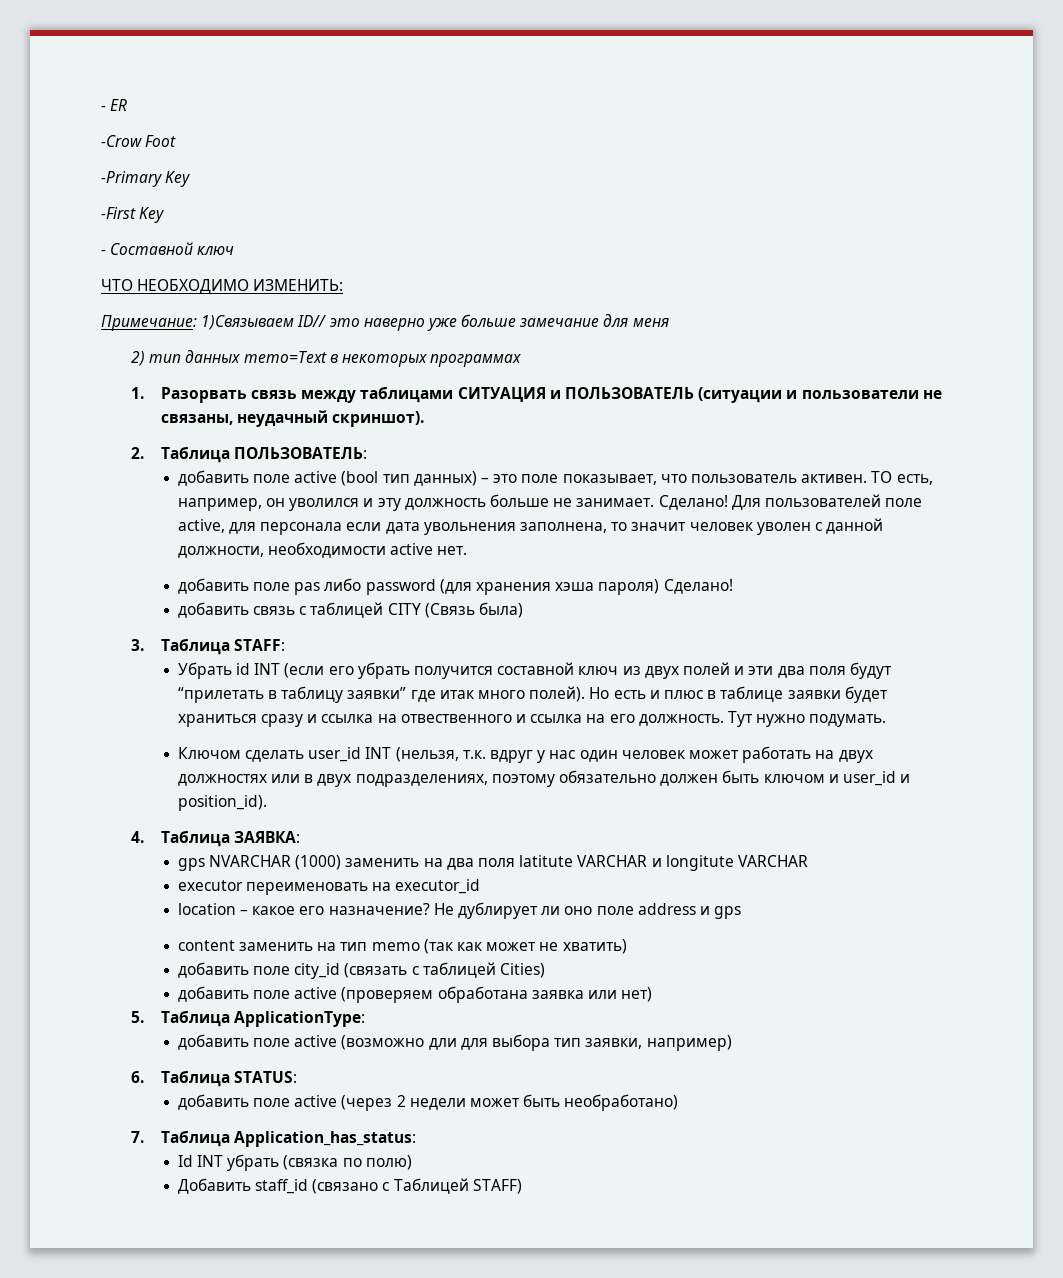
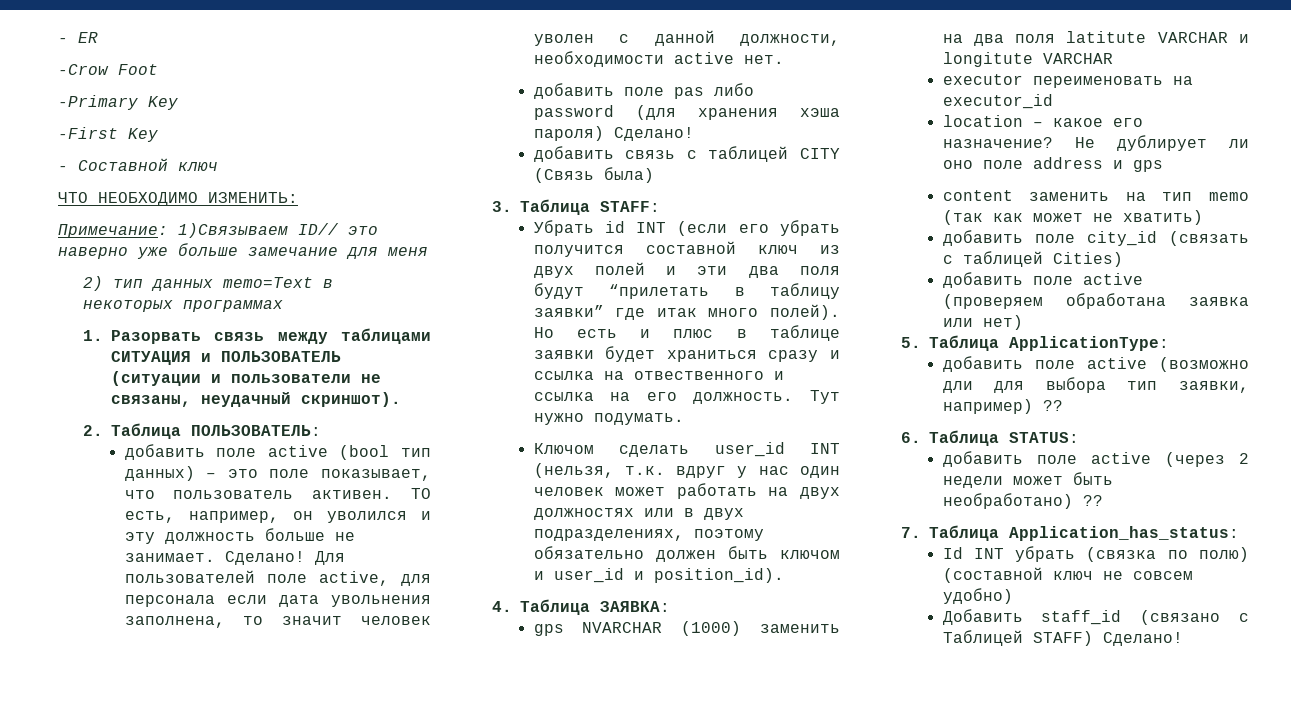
- добавить поле active (возможно дли для выбора тип заявки, например)
+ добавить поле active (возможно дли для выбора тип заявки, например) ??
- добавить поле active (через 2 недели может быть необработано)
+ добавить поле active (через 2 недели может быть необработано) ??
- Id INT убрать (связка по полю)
+ Id INT убрать (связка по полю) (составной ключ не совсем удобно)
- Добавить staff_id (связано с Таблицей STAFF)
+ Добавить staff_id (связано с Таблицей STAFF) Сделано!

